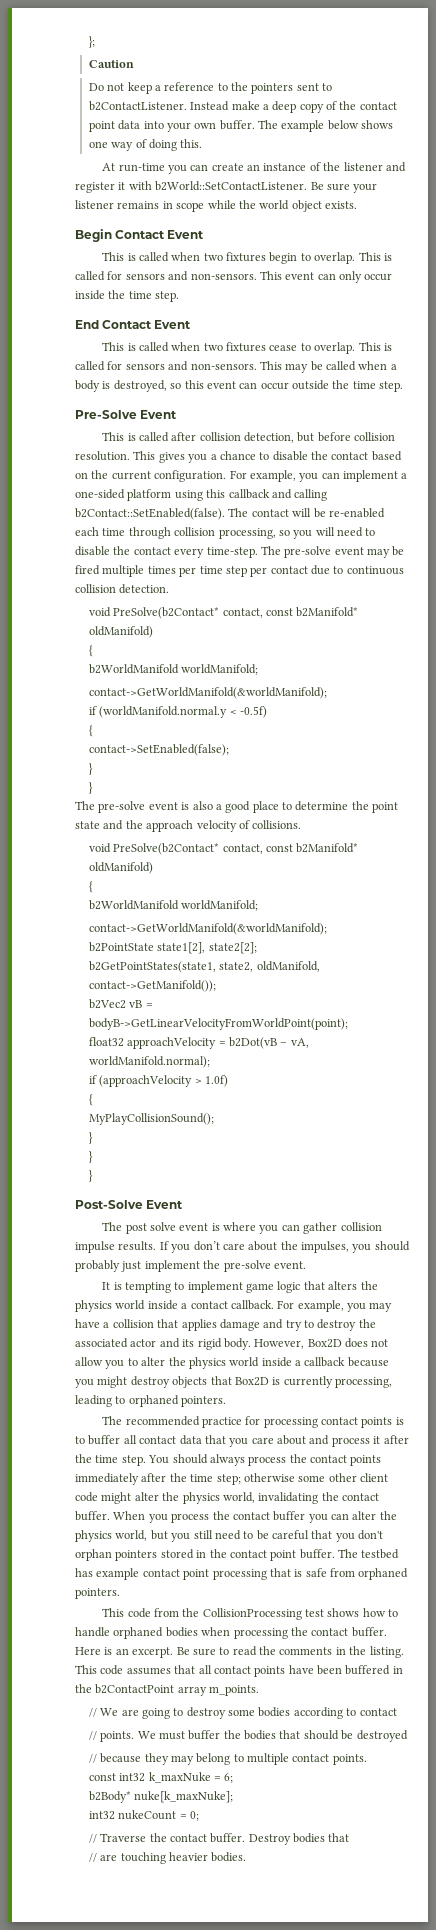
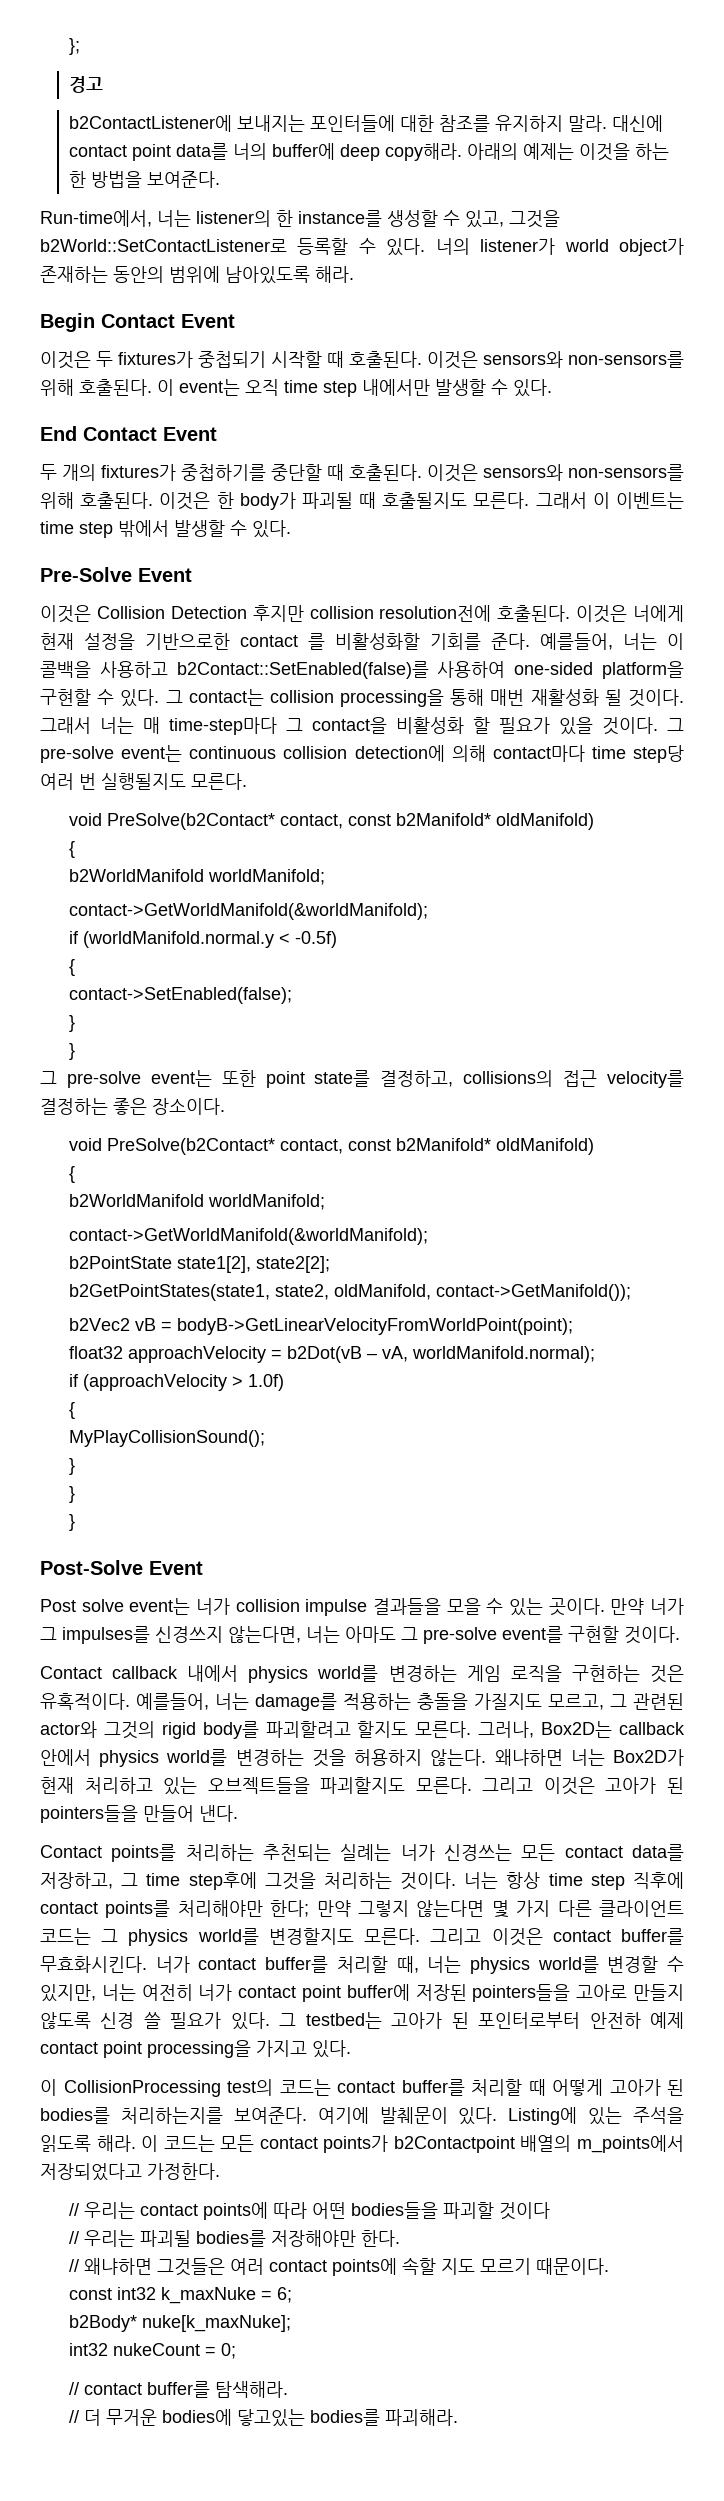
- Caution
- Do not keep a reference to the pointers sent to b2ContactListener. Instead make a deep copy of the contact point data into your own buffer. The example below shows one way of doing this.
- At run-time you can create an instance of the listener and register it with b2World::SetContactListener. Be sure your listener remains in scope while the world object exists.
+ 경고
+ b2ContactListener에 보내지는 포인터들에 대한 참조를 유지하지 말라. 대신에 contact point data를 너의 buffer에 deep copy해라. 아래의 예제는 이것을 하는 한 방법을 보여준다.
+ Run-time에서, 너는 listener의 한 instance를 생성할 수 있고, 그것을 b2World::SetContactListener로 등록할 수 있다. 너의 listener가 world object가 존재하는 동안의 범위에 남아있도록 해라.
  Begin Contact Event
- This is called when two fixtures begin to overlap. This is called for sensors and non-sensors. This event can only occur inside the time step.
+ 이것은 두 fixtures가 중첩되기 시작할 때 호출된다. 이것은 sensors와 non-sensors를 위해 호출된다. 이 event는 오직 time step 내에서만 발생할 수 있다.
  End Contact Event
- This is called when two fixtures cease to overlap. This is called for sensors and non-sensors. This may be called when a body is destroyed, so this event can occur outside the time step.
+ 두 개의 fixtures가 중첩하기를 중단할 때 호출된다. 이것은 sensors와 non-sensors를 위해 호출된다. 이것은 한 body가 파괴될 때 호출될지도 모른다. 그래서 이 이벤트는 time step 밖에서 발생할 수 있다.
  Pre-Solve Event
- This is called after collision detection, but before collision resolution. This gives you a chance to disable the contact based on the current configuration. For example, you can implement a one-sided platform using this callback and calling b2Contact::SetEnabled(false). The contact will be re-enabled each time through collision processing, so you will need to disable the contact every time-step. The pre-solve event may be fired multiple times per time step per contact due to continuous collision detection.
+ 이것은 Collision Detection 후지만 collision resolution전에 호출된다. 이것은 너에게 현재 설정을 기반으로한 contact 를 비활성화할 기회를 준다. 예를들어, 너는 이 콜백을 사용하고 b2Contact::SetEnabled(false)를 사용하여 one-sided platform을 구현할 수 있다. 그 contact는 collision processing을 통해 매번 재활성화 될 것이다. 그래서 너는 매 time-step마다 그 contact을 비활성화 할 필요가 있을 것이다. 그 pre-solve event는 continuous collision detection에 의해 contact마다 time step당 여러 번 실행될지도 모른다.
- The pre-solve event is also a good place to determine the point state and the approach velocity of collisions.
+ 그 pre-solve event는 또한 point state를 결정하고, collisions의 접근 velocity를 결정하는 좋은 장소이다.
- The post solve event is where you can gather collision impulse results. If you don’t care about the impulses, you should probably just implement the pre-solve event.
- It is tempting to implement game logic that alters the physics world inside a contact callback. For example, you may have a collision that applies damage and try to destroy the associated actor and its rigid body. However, Box2D does not allow you to alter the physics world inside a callback because you might destroy objects that Box2D is currently processing, leading to orphaned pointers.
- The recommended practice for processing contact points is to buffer all contact data that you care about and process it after the time step. You should always process the contact points immediately after the time step; otherwise some other client code might alter the physics world, invalidating the contact buffer. When you process the contact buffer you can alter the physics world, but you still need to be careful that you don't orphan pointers stored in the contact point buffer. The testbed has example contact point processing that is safe from orphaned pointers.
- This code from the CollisionProcessing test shows how to handle orphaned bodies when processing the contact buffer. Here is an excerpt. Be sure to read the comments in the listing. This code assumes that all contact points have been buffered in the b2ContactPoint array m_points.
- // We are going to destroy some bodies according to contact
- // points. We must buffer the bodies that should be destroyed
- // because they may belong to multiple contact points.
+ Post solve event는 너가 collision impulse 결과들을 모을 수 있는 곳이다. 만약 너가 그 impulses를 신경쓰지 않는다면, 너는 아마도 그 pre-solve event를 구현할 것이다.
+ Contact callback 내에서 physics world를 변경하는 게임 로직을 구현하는 것은 유혹적이다. 예를들어, 너는 damage를 적용하는 충돌을 가질지도 모르고, 그 관련된 actor와 그것의 rigid body를 파괴할려고 할지도 모른다. 그러나, Box2D는 callback 안에서 physics world를 변경하는 것을 허용하지 않는다. 왜냐하면 너는 Box2D가 현재 처리하고 있는 오브젝트들을 파괴할지도 모른다. 그리고 이것은 고아가 된 pointers들을 만들어 낸다.
+ Contact points를 처리하는 추천되는 실례는 너가 신경쓰는 모든 contact data를 저장하고, 그 time step후에 그것을 처리하는 것이다. 너는 항상 time step 직후에 contact points를 처리해야만 한다; 만약 그렇지 않는다면 몇 가지 다른 클라이언트 코드는 그 physics world를 변경할지도 모른다. 그리고 이것은 contact buffer를 무효화시킨다. 너가 contact buffer를 처리할 때, 너는 physics world를 변경할 수 있지만, 너는 여전히 너가 contact point buffer에 저장된 pointers들을 고아로 만들지 않도록 신경 쓸 필요가 있다. 그 testbed는 고아가 된 포인터로부터 안전하 예제 contact point processing을 가지고 있다.
+ 이 CollisionProcessing test의 코드는 contact buffer를 처리할 때 어떻게 고아가 된 bodies를 처리하는지를 보여준다. 여기에 발췌문이 있다. Listing에 있는 주석을 읽도록 해라. 이 코드는 모든 contact points가 b2Contactpoint 배열의 m_points에서 저장되었다고 가정한다.
+ // 우리는 contact points에 따라 어떤 bodies들을 파괴할 것이다
+ // 우리는 파괴될 bodies를 저장해야만 한다.
+ // 왜냐하면 그것들은 여러 contact points에 속할 지도 모르기 때문이다.
- // Traverse the contact buffer. Destroy bodies that
- // are touching heavier bodies.
+ // contact buffer를 탐색해라.
+ // 더 무거운 bodies에 닿고있는 bodies를 파괴해라.

